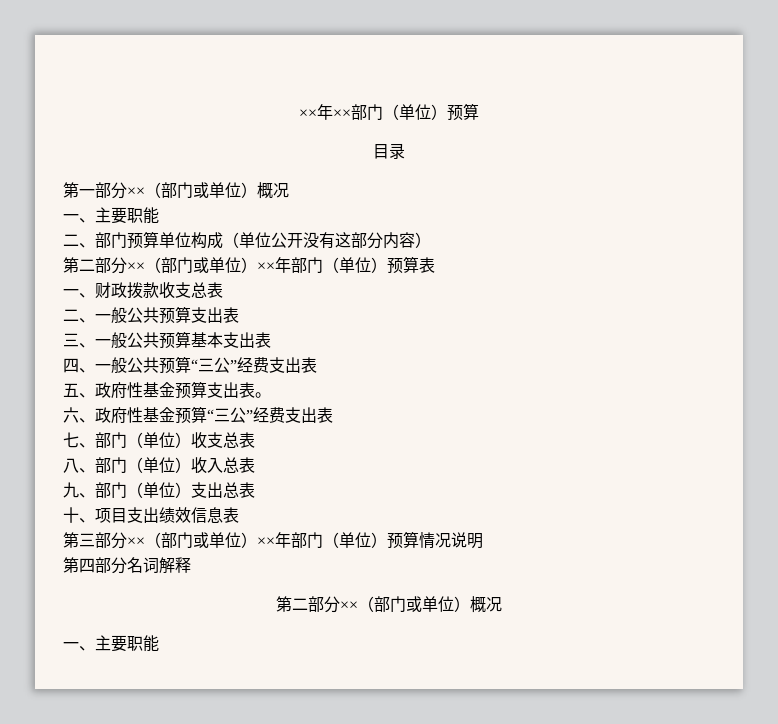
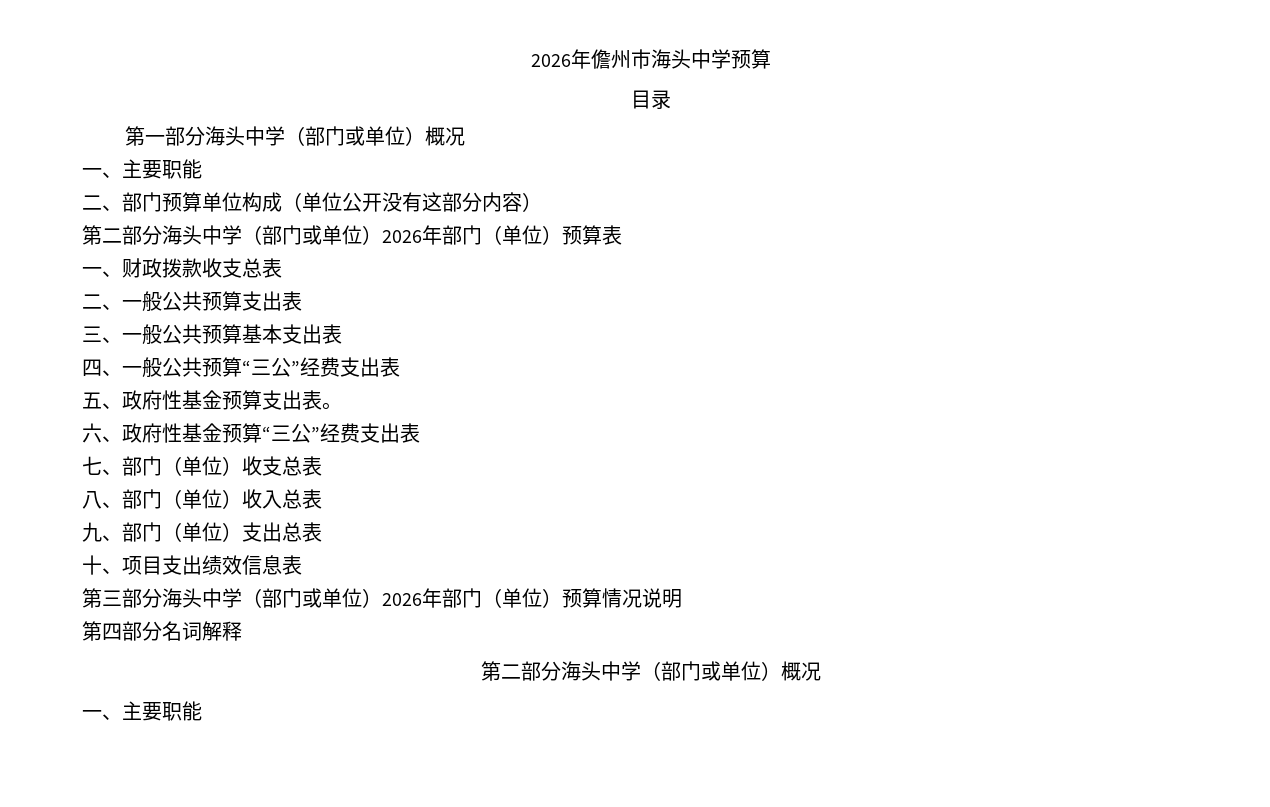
- ××年××部门（单位）预算
+ 2026年儋州市海头中学预算
- 第一部分××（部门或单位）概况
+ 第一部分海头中学（部门或单位）概况
- 第二部分××（部门或单位）××年部门（单位）预算表
+ 第二部分海头中学（部门或单位）2026年部门（单位）预算表
- 第三部分××（部门或单位）××年部门（单位）预算情况说明
+ 第三部分海头中学（部门或单位）2026年部门（单位）预算情况说明
- 第二部分××（部门或单位）概况
+ 第二部分海头中学（部门或单位）概况

